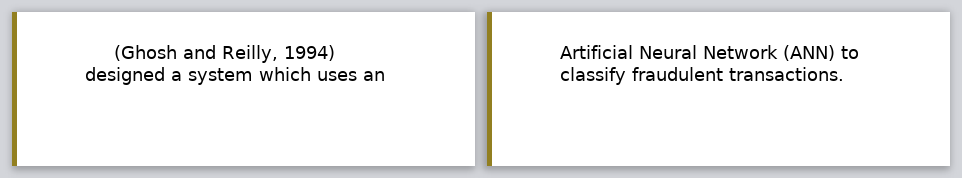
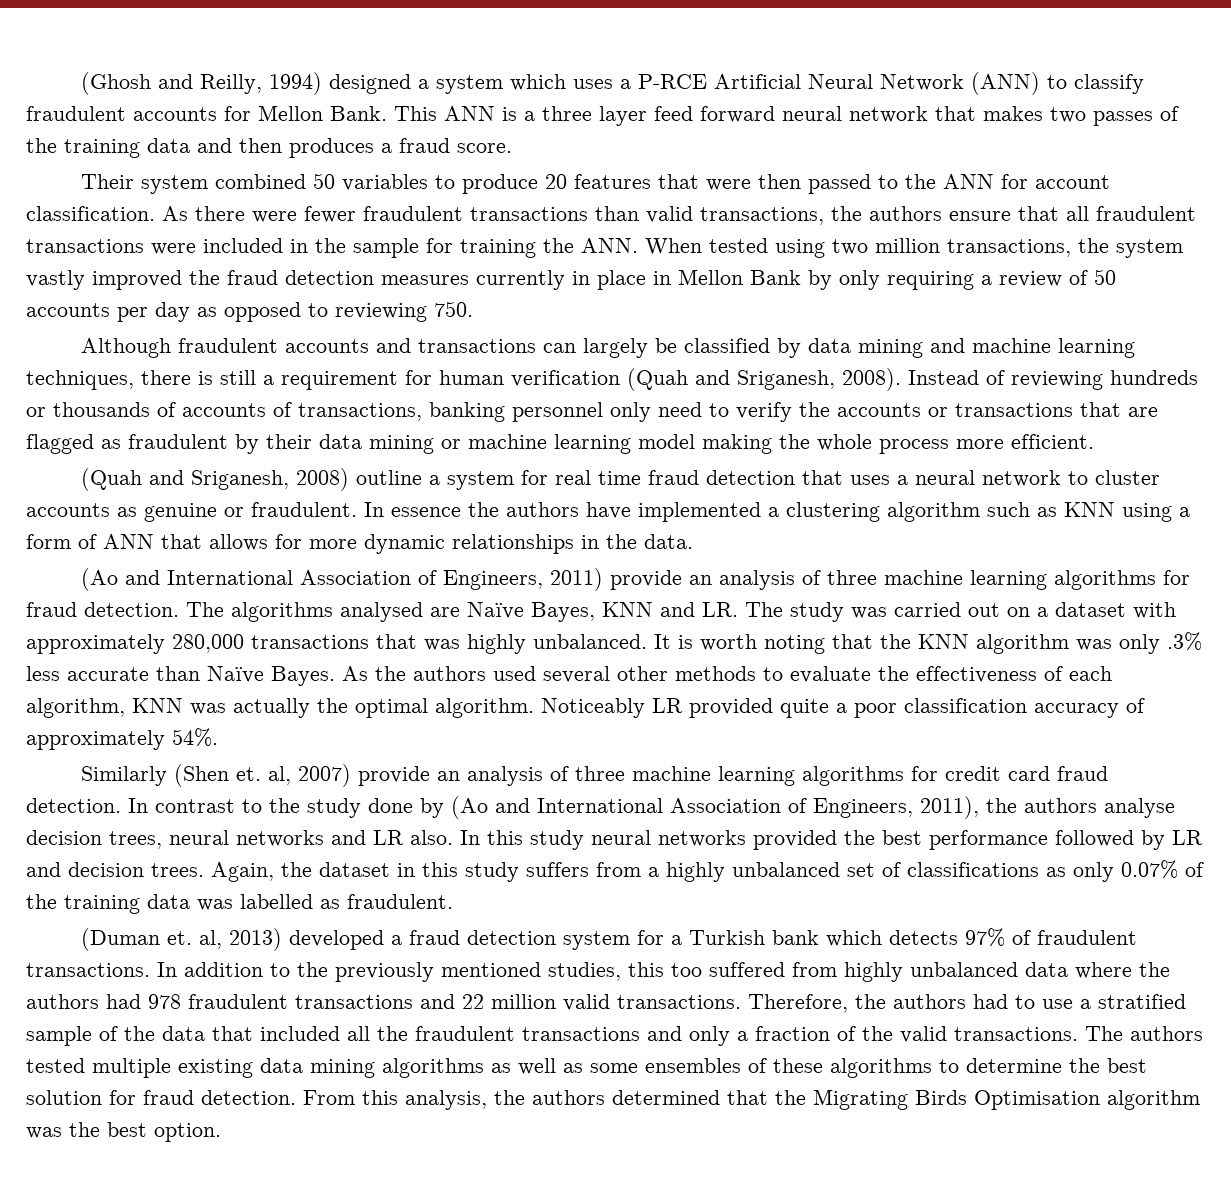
- (Ghosh and Reilly, 1994) designed a system which uses an Artificial Neural Network (ANN) to classify fraudulent transactions.
+ (Ghosh and Reilly, 1994) designed a system which uses a P-RCE Artificial Neural Network (ANN) to classify fraudulent accounts for Mellon Bank. This ANN is a three layer feed forward neural network that makes two passes of the training data and then produces a fraud score.
+ Their system combined 50 variables to produce 20 features that were then passed to the ANN for account classification. As there were fewer fraudulent transactions than valid transactions, the authors ensure that all fraudulent transactions were included in the sample for training the ANN. When tested using two million transactions, the system vastly improved the fraud detection measures currently in place in Mellon Bank by only requiring a review of 50 accounts per day as opposed to reviewing 750.
+ Although fraudulent accounts and transactions can largely be classified by data mining and machine learning techniques, there is still a requirement for human verification (Quah and Sriganesh, 2008). Instead of reviewing hundreds or thousands of accounts of transactions, banking personnel only need to verify the accounts or transactions that are flagged as fraudulent by their data mining or machine learning model making the whole process more efficient.
+ (Quah and Sriganesh, 2008) outline a system for real time fraud detection that uses a neural network to cluster accounts as genuine or fraudulent. In essence the authors have implemented a clustering algorithm such as KNN using a form of ANN that allows for more dynamic relationships in the data.
+ (Ao and International Association of Engineers, 2011) provide an analysis of three machine learning algorithms for fraud detection. The algorithms analysed are Naïve Bayes, KNN and LR. The study was carried out on a dataset with approximately 280,000 transactions that was highly unbalanced. It is worth noting that the KNN algorithm was only .3% less accurate than Naïve Bayes. As the authors used several other methods to evaluate the effectiveness of each algorithm, KNN was actually the optimal algorithm. Noticeably LR provided quite a poor classification accuracy of approximately 54%.
+ Similarly (Shen et. al, 2007) provide an analysis of three machine learning algorithms for credit card fraud detection. In contrast to the study done by (Ao and International Association of Engineers, 2011), the authors analyse decision trees, neural networks and LR also. In this study neural networks provided the best performance followed by LR and decision trees. Again, the dataset in this study suffers from a highly unbalanced set of classifications as only 0.07% of the training data was labelled as fraudulent.
+ (Duman et. al, 2013) developed a fraud detection system for a Turkish bank which detects 97% of fraudulent transactions. In addition to the previously mentioned studies, this too suffered from highly unbalanced data where the authors had 978 fraudulent transactions and 22 million valid transactions. Therefore, the authors had to use a stratified sample of the data that included all the fraudulent transactions and only a fraction of the valid transactions. The authors tested multiple existing data mining algorithms as well as some ensembles of these algorithms to determine the best solution for fraud detection. From this analysis, the authors determined that the Migrating Birds Optimisation algorithm was the best option.

